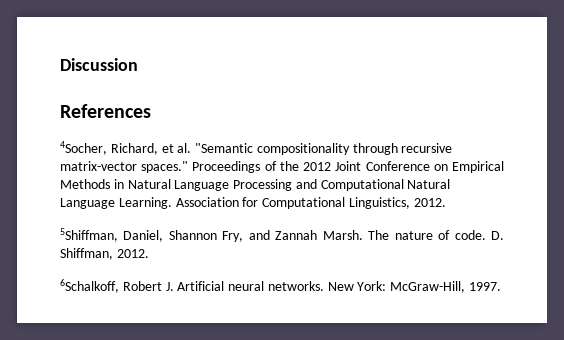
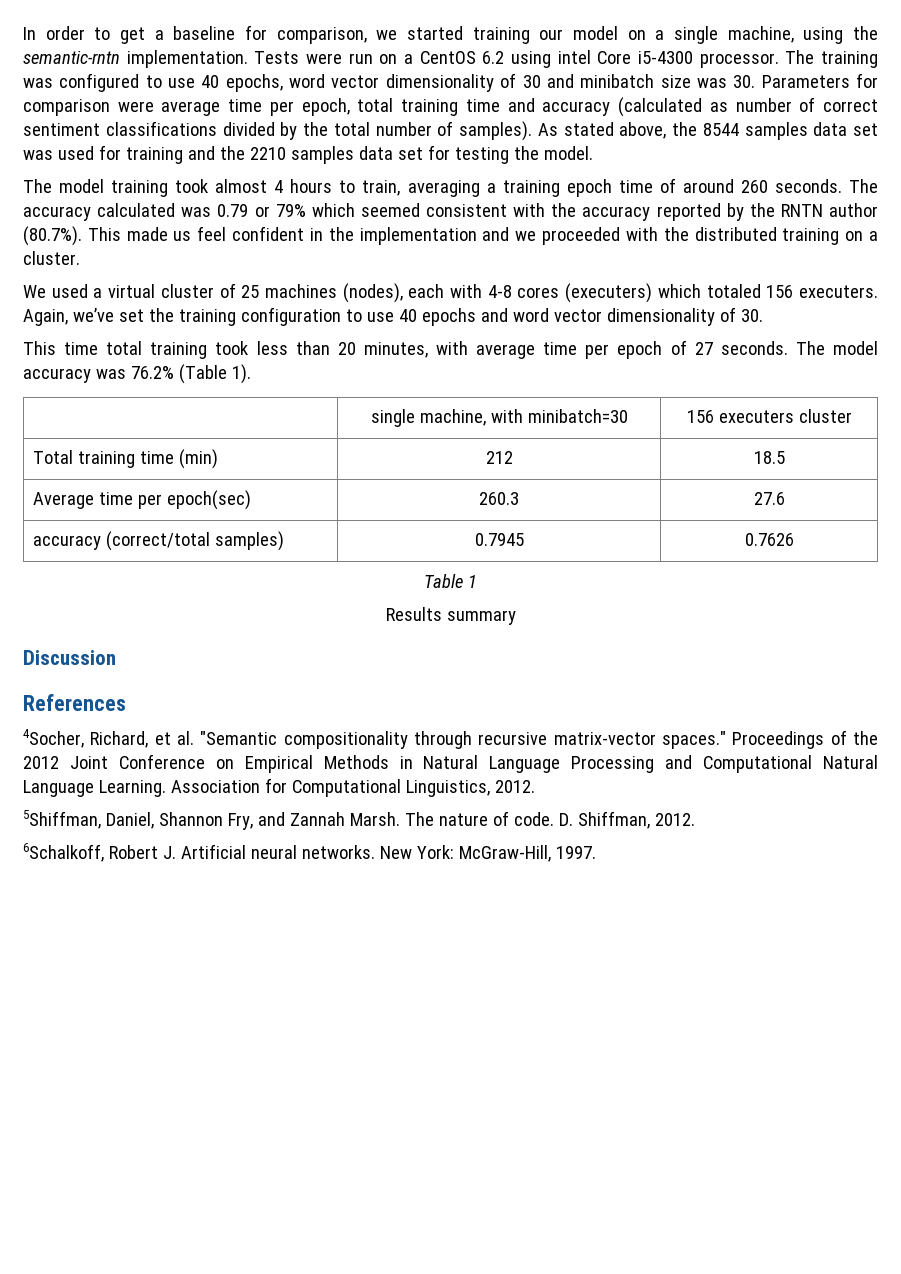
+ In order to get a baseline for comparison, we started training our model on a single machine, using the semantic-rntn implementation. Tests were run on a CentOS 6.2 using intel Core i5-4300 processor. The training was configured to use 40 epochs, word vector dimensionality of 30 and minibatch size was 30. Parameters for comparison were average time per epoch, total training time and accuracy (calculated as number of correct sentiment classifications divided by the total number of samples). As stated above, the 8544 samples data set was used for training and the 2210 samples data set for testing the model.
+ The model training took almost 4 hours to train, averaging a training epoch time of around 260 seconds. The accuracy calculated was 0.79 or 79% which seemed consistent with the accuracy reported by the RNTN author (80.7%). This made us feel confident in the implementation and we proceeded with the distributed training on a cluster.
+ We used a virtual cluster of 25 machines (nodes), each with 4-8 cores (executers) which totaled 156 executers. Again, we’ve set the training configuration to use 40 epochs and word vector dimensionality of 30.
+ This time total training took less than 20 minutes, with average time per epoch of 27 seconds. The model accuracy was 76.2% (Table 1).
+ | single machine, with minibatch=30 | 156 executers cluster
+ Total training time (min) | 212 | 18.5
+ Average time per epoch(sec) | 260.3 | 27.6
+ accuracy (correct/total samples) | 0.7945 | 0.7626
+ Table 1
+ Results summary

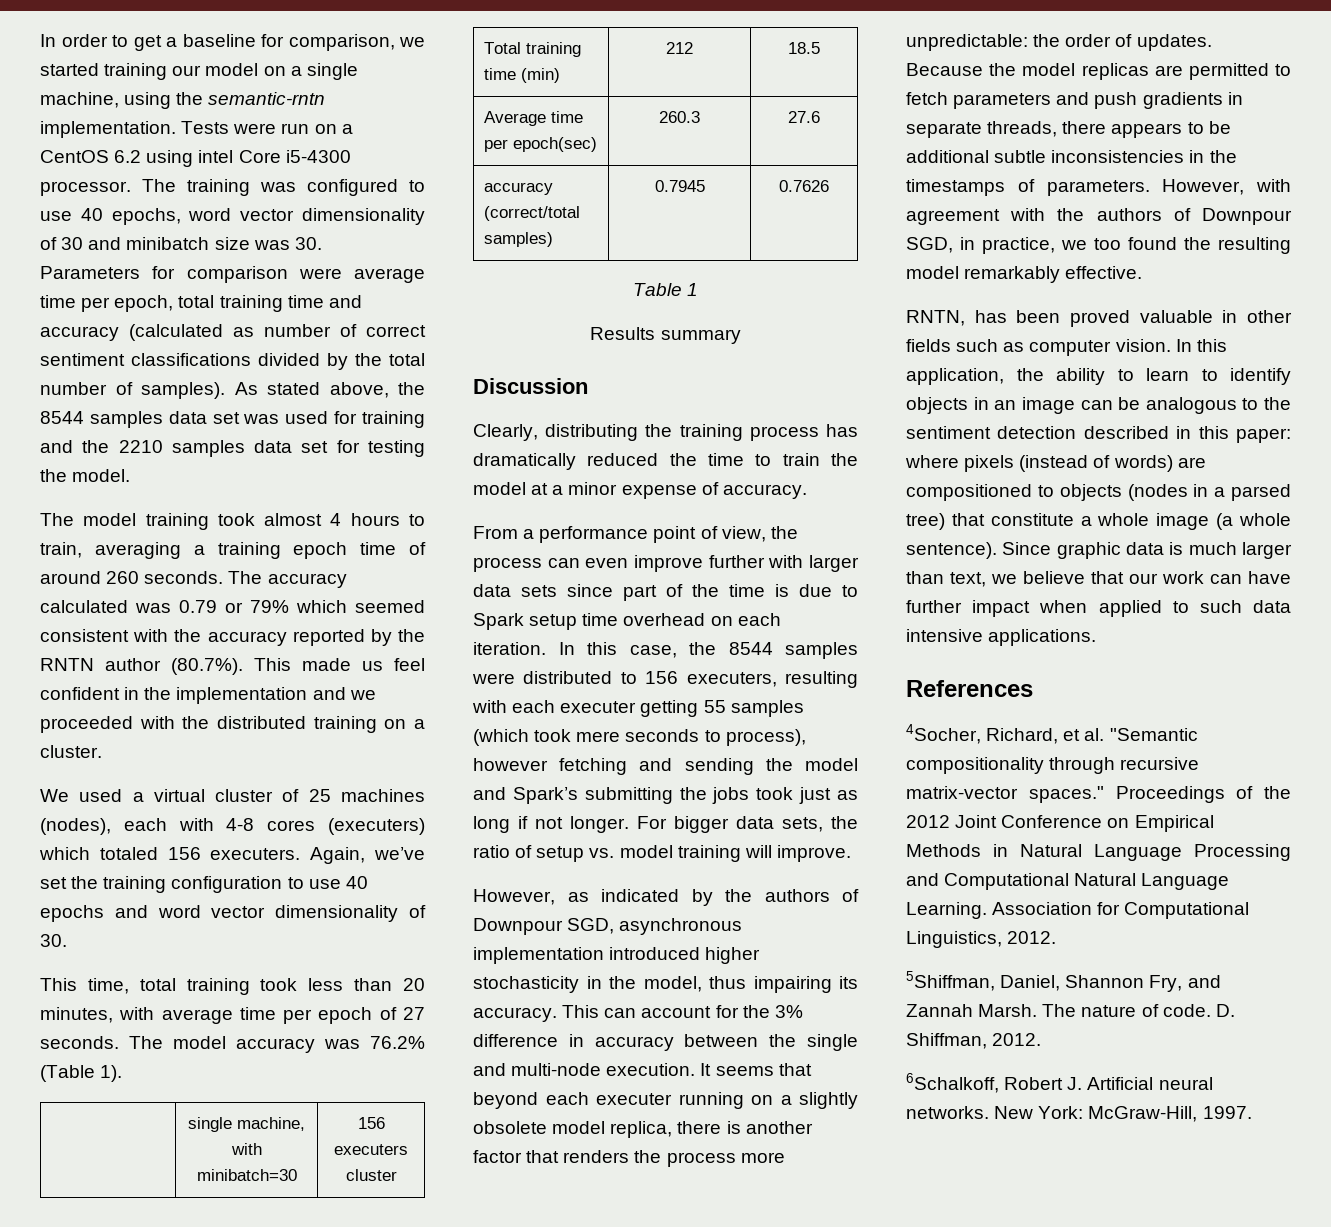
- This time total training took less than 20 minutes, with average time per epoch of 27 seconds.
+ This time, total training took less than 20 minutes, with average time per epoch of 27 seconds.
+ Clearly, distributing the training process has dramatically reduced the time to train the model at a minor expense of accuracy.
+ From a performance point of view, the process can even improve further with larger data sets since part of the time is due to Spark setup time overhead on each iteration. In this case, the 8544 samples were distributed to 156 executers, resulting with each executer getting 55 samples (which took mere seconds to process), however fetching and sending the model and Spark’s submitting the jobs took just as long if not longer. For bigger data sets, the ratio of setup vs. model training will improve.
+ However, as indicated by the authors of Downpour SGD, asynchronous implementation introduced higher stochasticity in the model, thus impairing its accuracy. This can account for the 3% difference in accuracy between the single and multi-node execution. It seems that beyond each executer running on a slightly obsolete model replica, there is another factor that renders the process more unpredictable: the order of updates. Because the model replicas are permitted to fetch parameters and push gradients in separate threads, there appears to be additional subtle inconsistencies in the timestamps of parameters. However, with agreement with the authors of Downpour SGD, in practice, we too found the resulting model remarkably effective.
+ RNTN, has been proved valuable in other fields such as computer vision. In this application, the ability to learn to identify objects in an image can be analogous to the sentiment detection described in this paper: where pixels (instead of words) are compositioned to objects (nodes in a parsed tree) that constitute a whole image (a whole sentence). Since graphic data is much larger than text, we believe that our work can have further impact when applied to such data intensive applications.

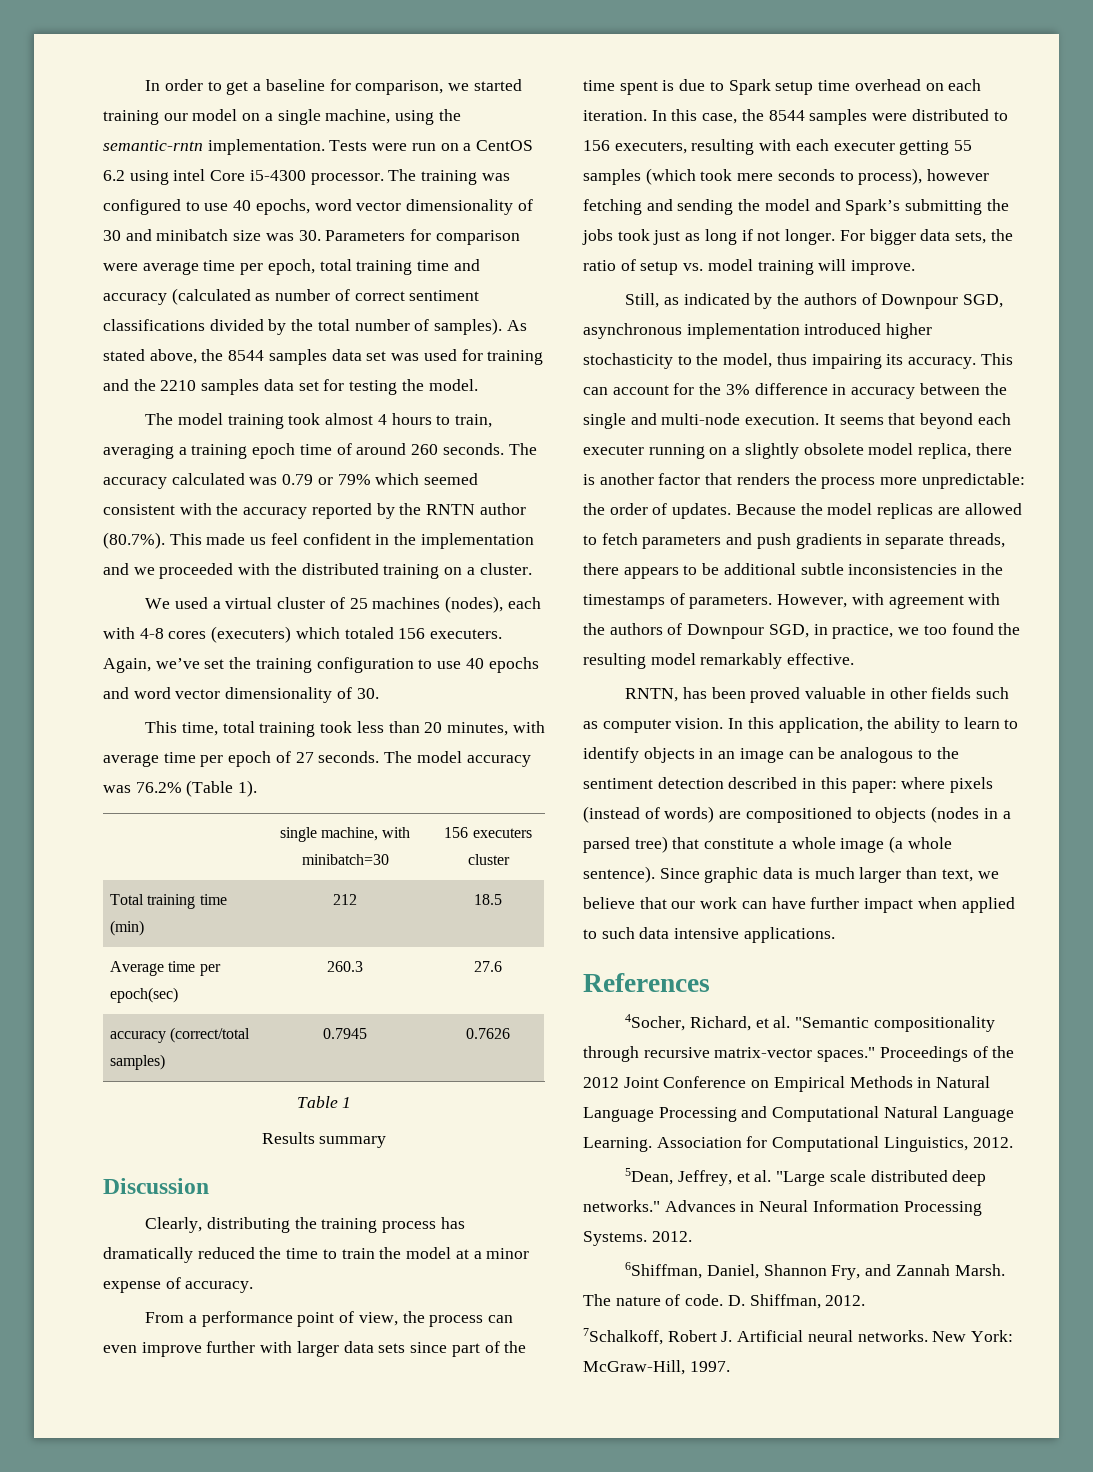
- From a performance point of view, the process can even improve further with larger data sets since part of the time is due to Spark setup time overhead on each iteration.
+ From a performance point of view, the process can even improve further with larger data sets since part of the time spent is due to Spark setup time overhead on each iteration.
- However, as indicated by the authors of Downpour SGD, asynchronous implementation introduced higher stochasticity in the model, thus impairing its accuracy.
+ Still, as indicated by the authors of Downpour SGD, asynchronous implementation introduced higher stochasticity to the model, thus impairing its accuracy.
- Because the model replicas are permitted to fetch parameters and push gradients in separate threads, there appears to be additional subtle inconsistencies in the timestamps of parameters.
+ Because the model replicas are allowed to fetch parameters and push gradients in separate threads, there appears to be additional subtle inconsistencies in the timestamps of parameters.
- 5Shiffman, Daniel, Shannon Fry, and Zannah Marsh.
+ 5Dean, Jeffrey, et al. "Large scale distributed deep networks." Advances in Neural Information Processing Systems. 2012.
+ 6Shiffman, Daniel, Shannon Fry, and Zannah Marsh.
- 6Schalkoff, Robert J. Artificial neural networks.
+ 7Schalkoff, Robert J. Artificial neural networks.

